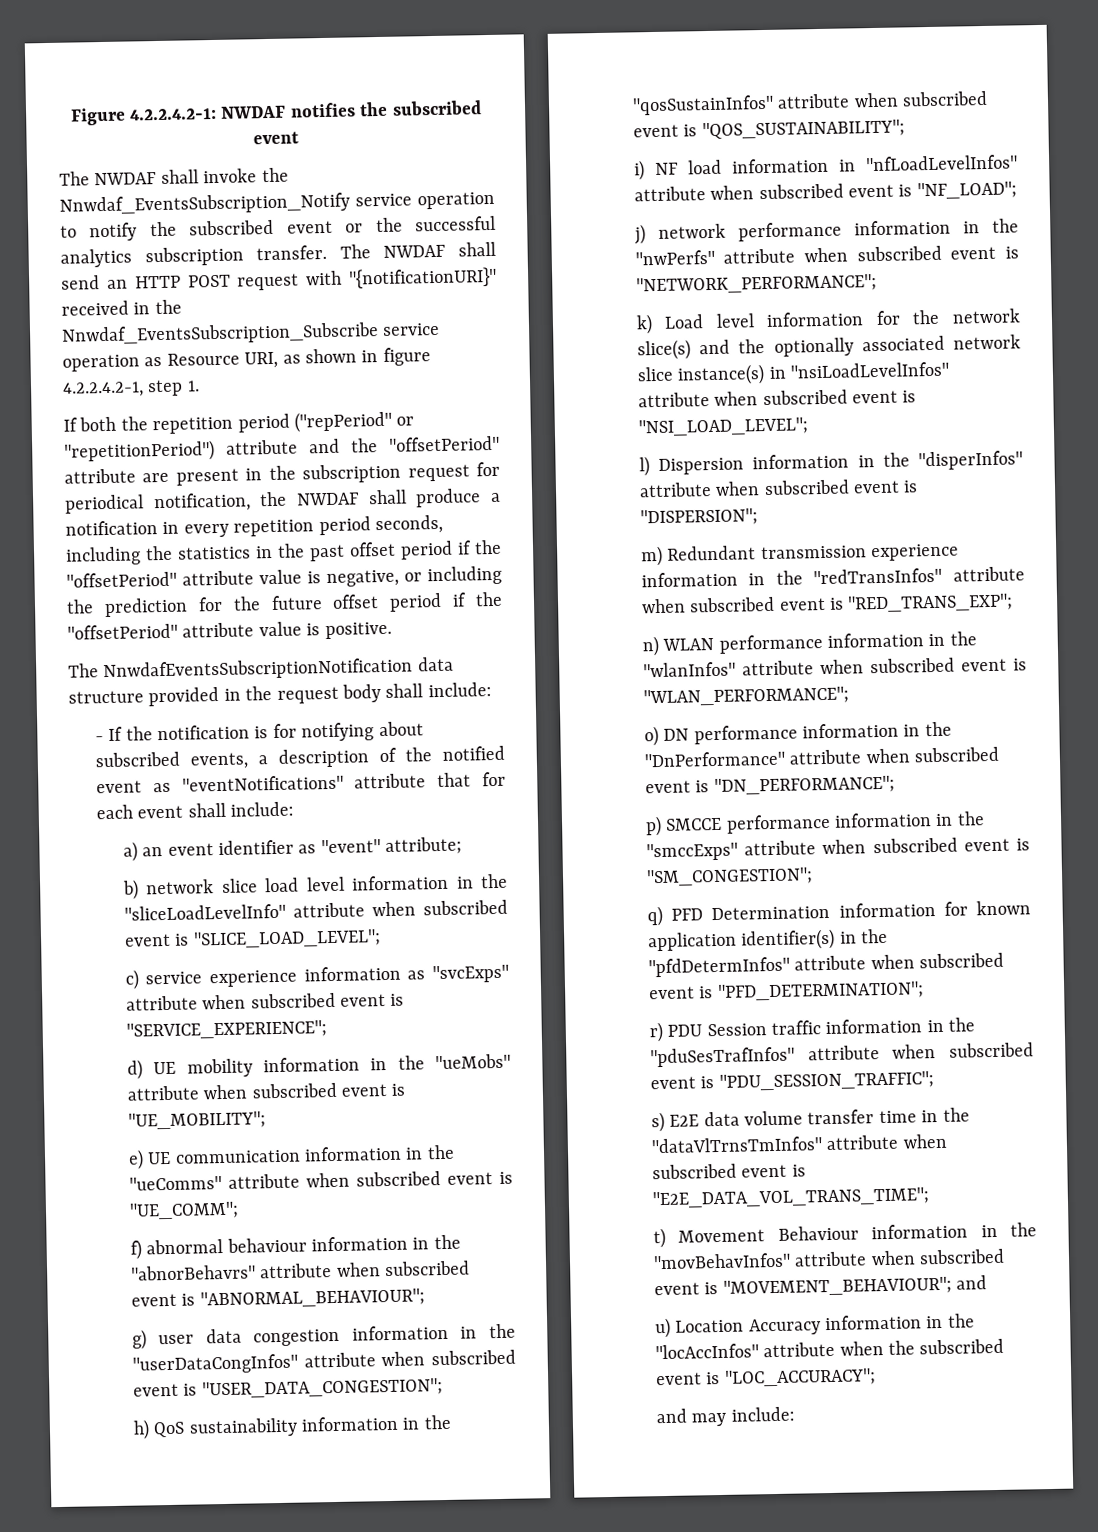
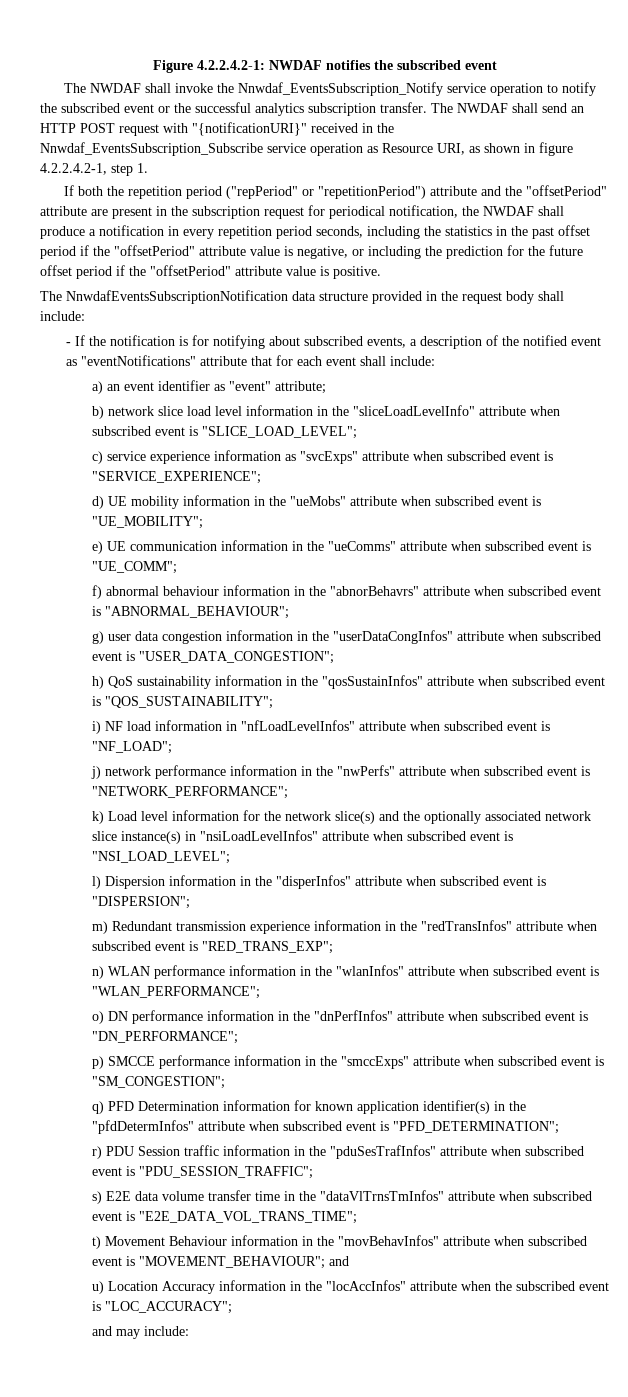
- o) DN performance information in the "DnPerformance" attribute when subscribed event is "DN_PERFORMANCE";
+ o) DN performance information in the "dnPerfInfos" attribute when subscribed event is "DN_PERFORMANCE";

